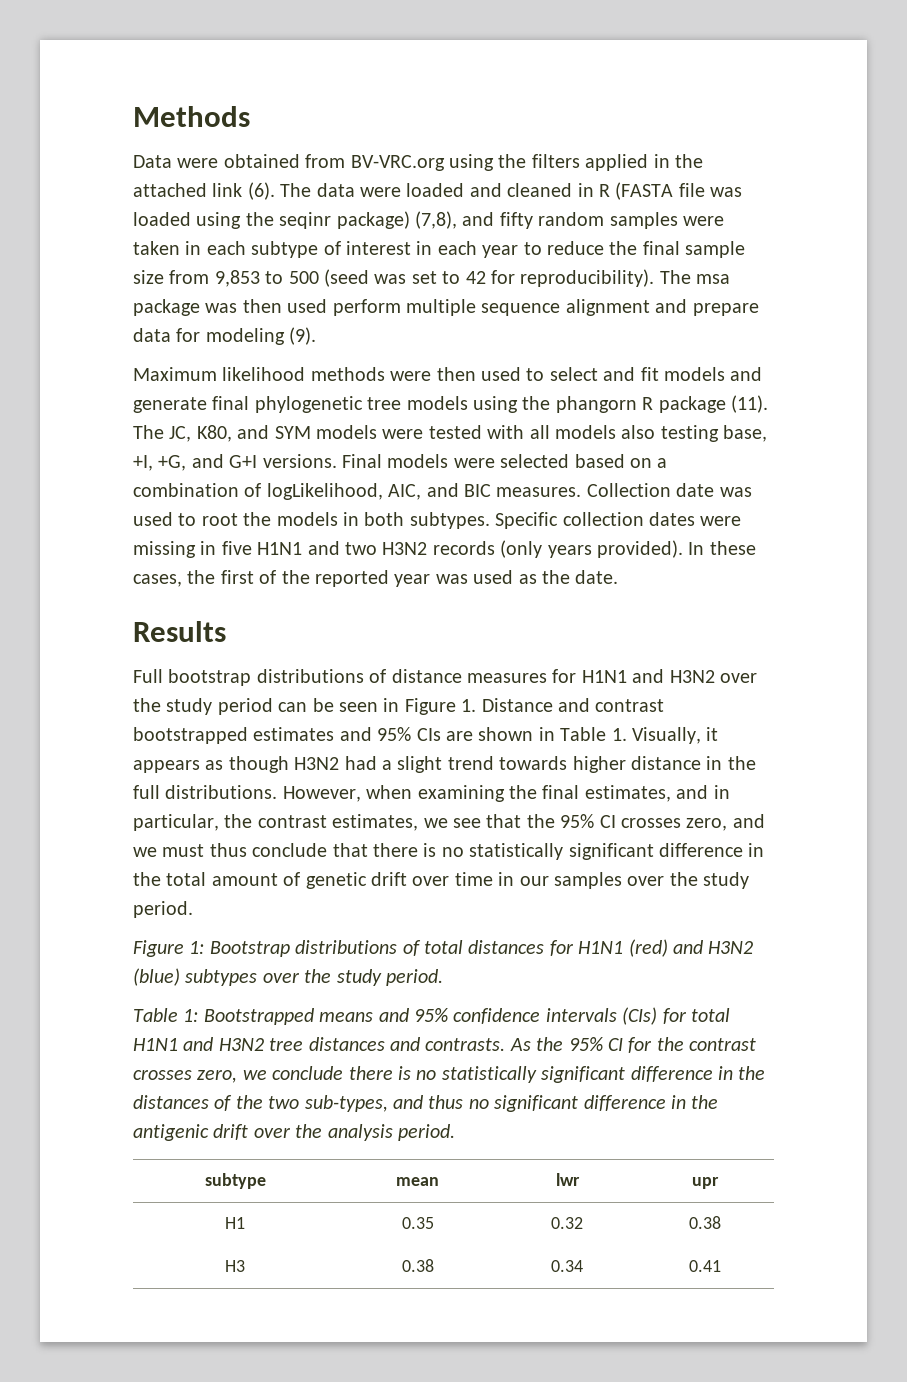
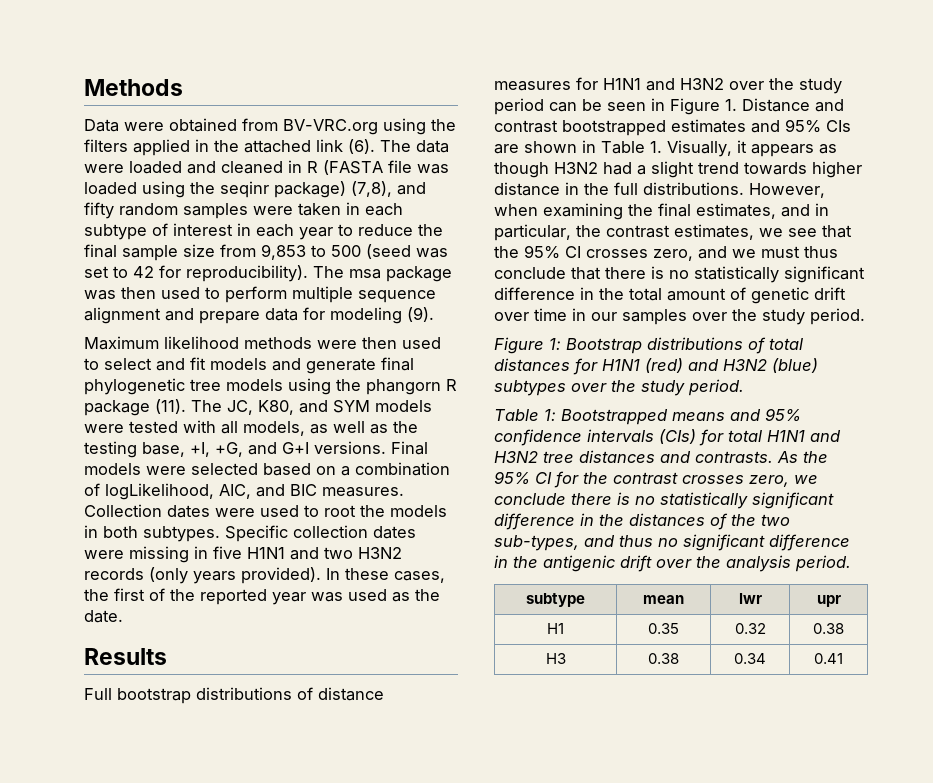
- The msa package was then used perform multiple sequence alignment and prepare data for modeling (9).
+ The msa package was then used to perform multiple sequence alignment and prepare data for modeling (9).
- The JC, K80, and SYM models were tested with all models also testing base, +I, +G, and G+I versions.
+ The JC, K80, and SYM models were tested with all models, as well as the testing base, +I, +G, and G+I versions.
- Collection date was used to root the models in both subtypes.
+ Collection dates were used to root the models in both subtypes.

